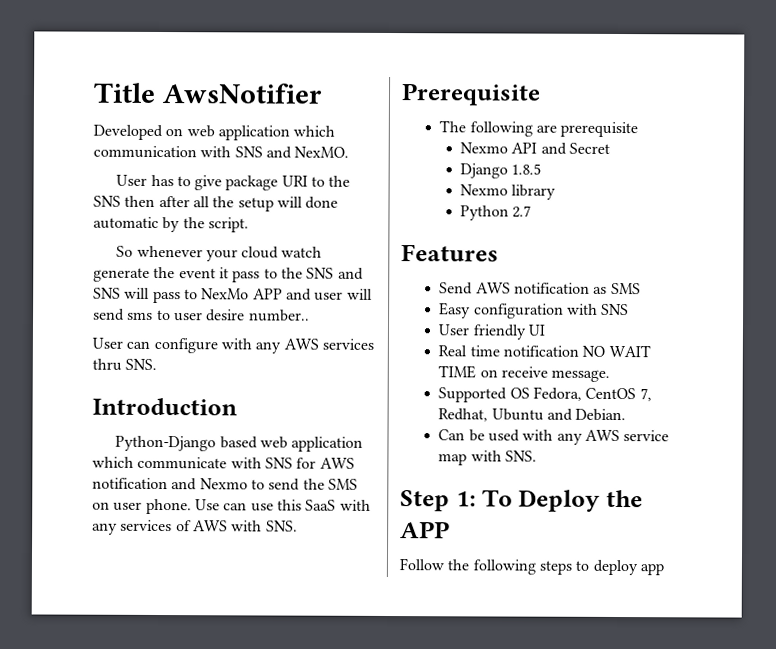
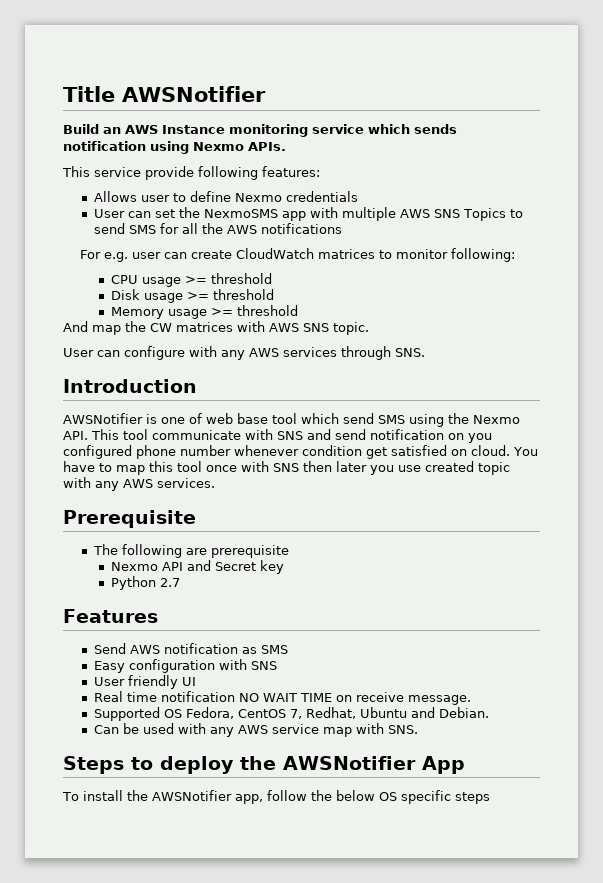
- Title AwsNotifier
- Developed on web application which communication with SNS and NexMO.
- User has to give package URI to the SNS then after all the setup will done automatic by the script.
- So whenever your cloud watch generate the event it pass to the SNS and SNS will pass to NexMo APP and user will send sms to user desire number..
+ Title AWSNotifier
+ Build an AWS Instance monitoring service which sends notification using Nexmo APIs.
+ This service provide following features:
+ Allows user to define Nexmo credentials
+ User can set the NexmoSMS app with multiple AWS SNS Topics to send SMS for all the AWS notifications
+ For e.g. user can create CloudWatch matrices to monitor following:
+ CPU usage >= threshold
+ Disk usage >= threshold
+ Memory usage >= threshold
+ And map the CW matrices with AWS SNS topic.
- User can configure with any AWS services thru SNS.
+ User can configure with any AWS services through SNS.
- Python-Django based web application which communicate with SNS for AWS notification and Nexmo to send the SMS on user phone. Use can use this SaaS with any services of AWS with SNS.
+ AWSNotifier is one of web base tool which send SMS using the Nexmo API. This tool communicate with SNS and send notification on you configured phone number whenever condition get satisfied on cloud. You have to map this tool once with SNS then later you use created topic with any AWS services.
- Nexmo API and Secret
- Django 1.8.5
- Nexmo library
+ Nexmo API and Secret key
- Step 1: To Deploy the APP
- Follow the following steps to deploy app
+ Steps to deploy the AWSNotifier App
+ To install the AWSNotifier app, follow the below OS specific steps

